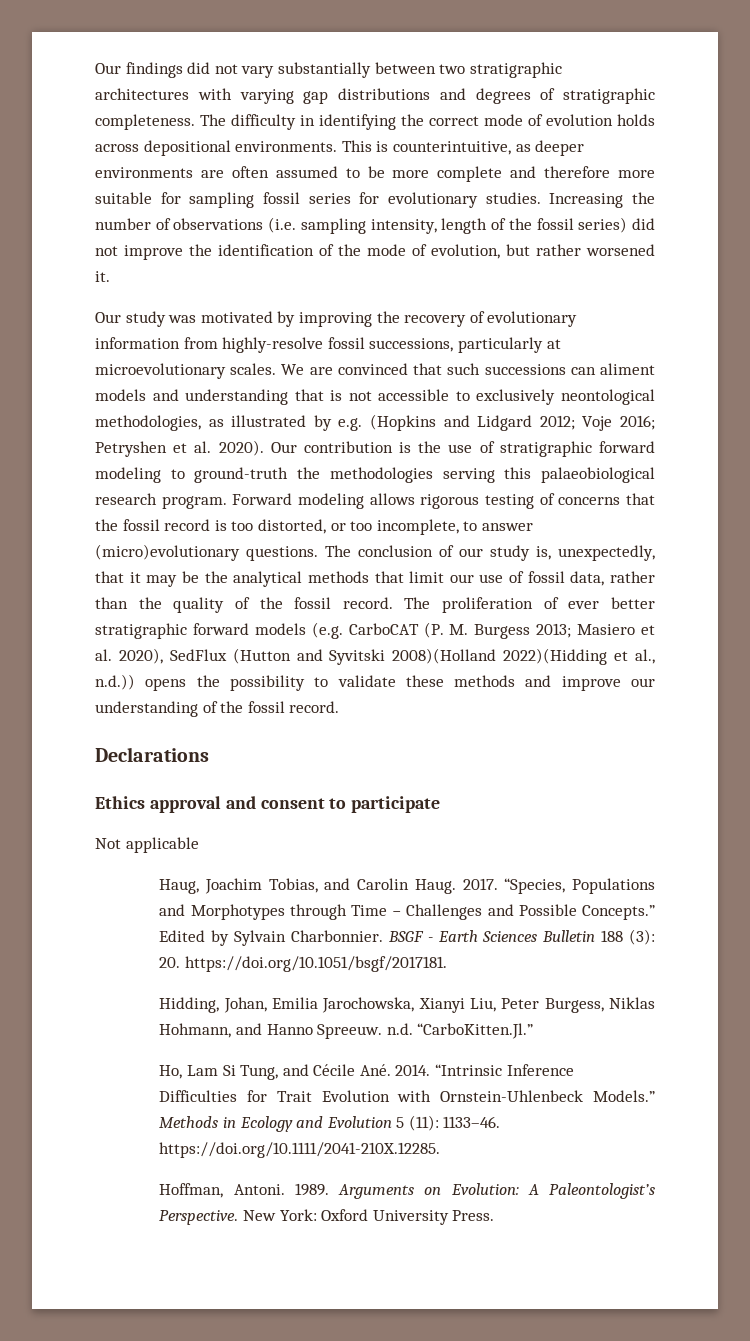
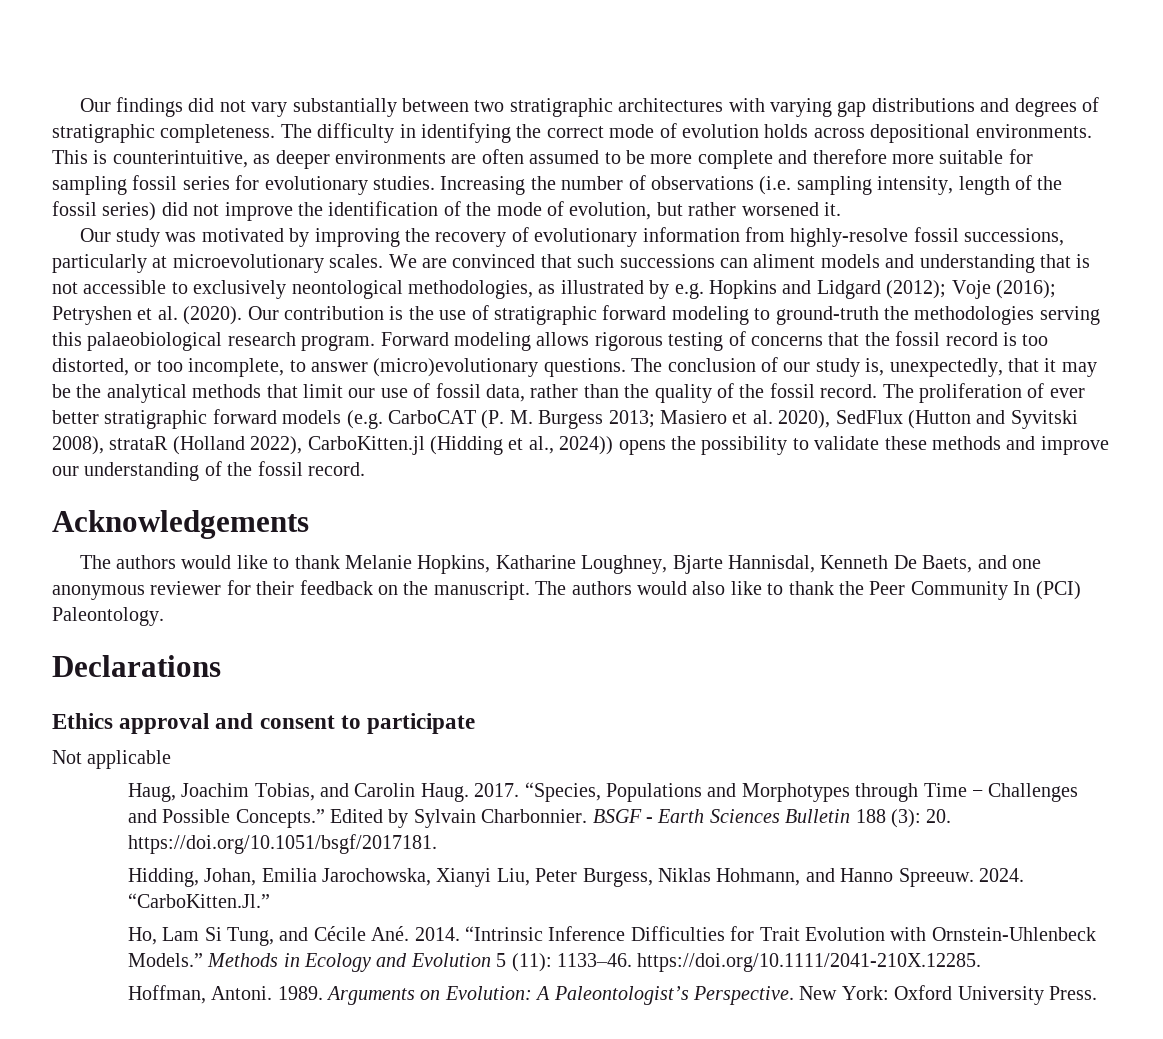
- We are convinced that such successions can aliment models and understanding that is not accessible to exclusively neontological methodologies, as illustrated by e.g. (Hopkins and Lidgard 2012; Voje 2016; Petryshen et al. 2020).
+ We are convinced that such successions can aliment models and understanding that is not accessible to exclusively neontological methodologies, as illustrated by e.g. Hopkins and Lidgard (2012); Voje (2016); Petryshen et al. (2020).
- The proliferation of ever better stratigraphic forward models (e.g. CarboCAT (P. M. Burgess 2013; Masiero et al. 2020), SedFlux (Hutton and Syvitski 2008)(Holland 2022)(Hidding et al., n.d.)) opens the possibility to validate these methods and improve our understanding of the fossil record.
+ The proliferation of ever better stratigraphic forward models (e.g. CarboCAT (P. M. Burgess 2013; Masiero et al. 2020), SedFlux (Hutton and Syvitski 2008), strataR (Holland 2022), CarboKitten.jl (Hidding et al., 2024)) opens the possibility to validate these methods and improve our understanding of the fossil record.
+ Acknowledgements
+ The authors would like to thank Melanie Hopkins, Katharine Loughney, Bjarte Hannisdal, Kenneth De Baets, and one anonymous reviewer for their feedback on the manuscript. The authors would also like to thank the Peer Community In (PCI) Paleontology.
- Hidding, Johan, Emilia Jarochowska, Xianyi Liu, Peter Burgess, Niklas Hohmann, and Hanno Spreeuw. n.d. “CarboKitten.Jl.”
+ Hidding, Johan, Emilia Jarochowska, Xianyi Liu, Peter Burgess, Niklas Hohmann, and Hanno Spreeuw. 2024. “CarboKitten.Jl.”

